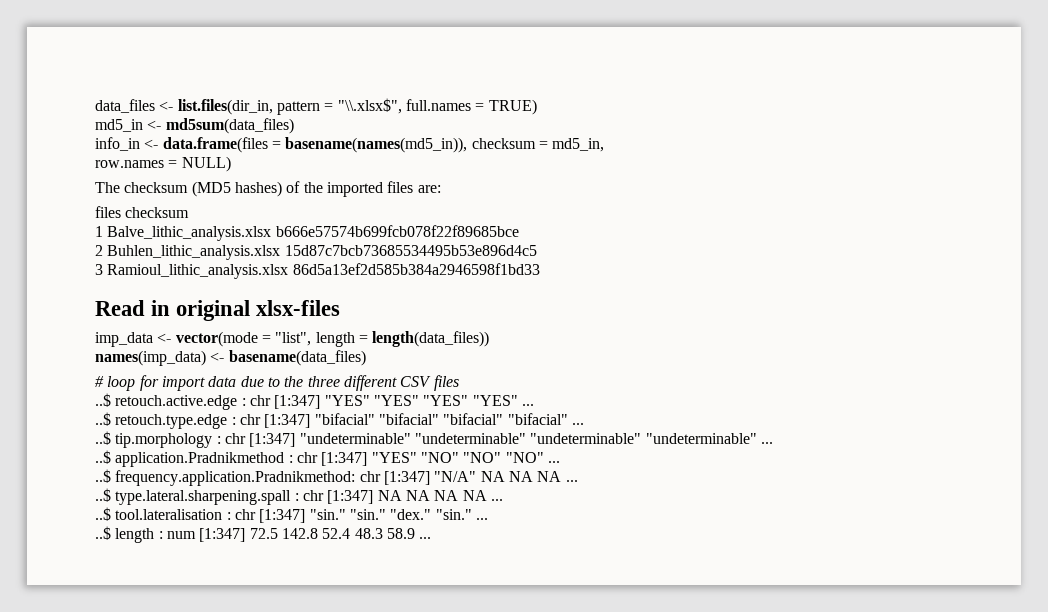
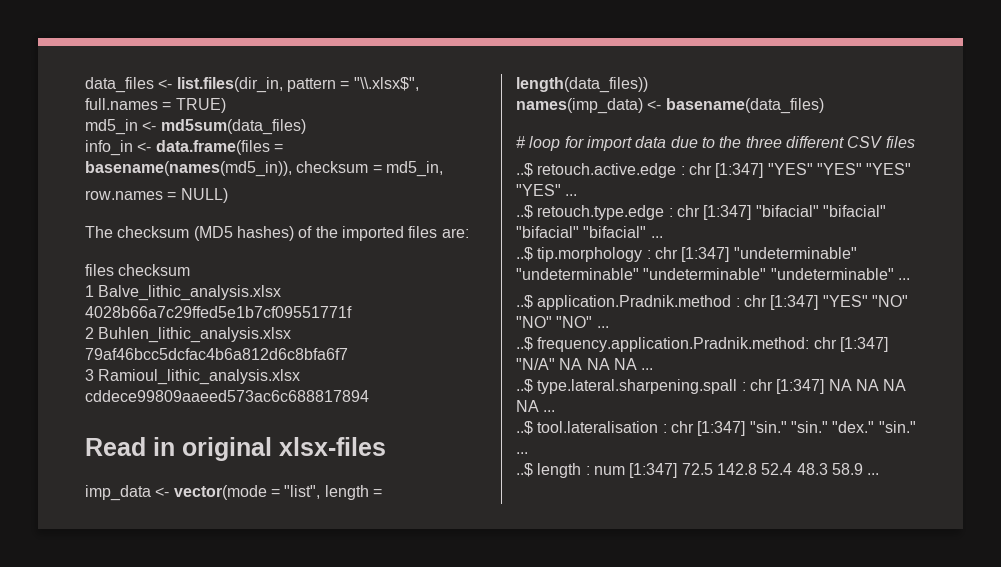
- 1 Balve_lithic_analysis.xlsx b666e57574b699fcb078f22f89685bce
+ 1 Balve_lithic_analysis.xlsx 4028b66a7c29ffed5e1b7cf09551771f
- 2 Buhlen_lithic_analysis.xlsx 15d87c7bcb73685534495b53e896d4c5
+ 2 Buhlen_lithic_analysis.xlsx 79af46bcc5dcfac4b6a812d6c8bfa6f7
- 3 Ramioul_lithic_analysis.xlsx 86d5a13ef2d585b384a2946598f1bd33
+ 3 Ramioul_lithic_analysis.xlsx cddece99809aaeed573ac6c688817894
- ..$ application.Pradnikmethod : chr [1:347] "YES" "NO" "NO" "NO" ...
+ ..$ application.Pradnik.method : chr [1:347] "YES" "NO" "NO" "NO" ...
- ..$ frequency.application.Pradnikmethod: chr [1:347] "N/A" NA NA NA ...
+ ..$ frequency.application.Pradnik.method: chr [1:347] "N/A" NA NA NA ...

